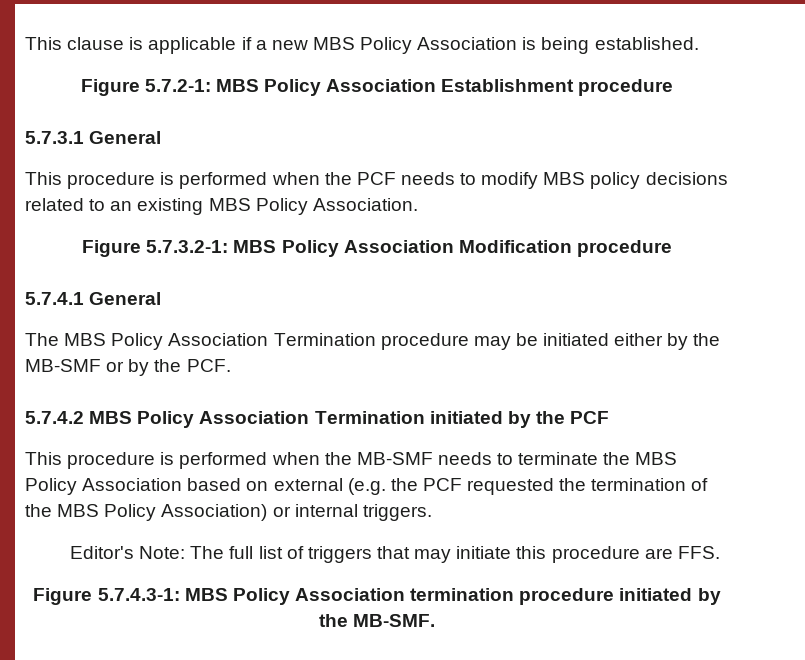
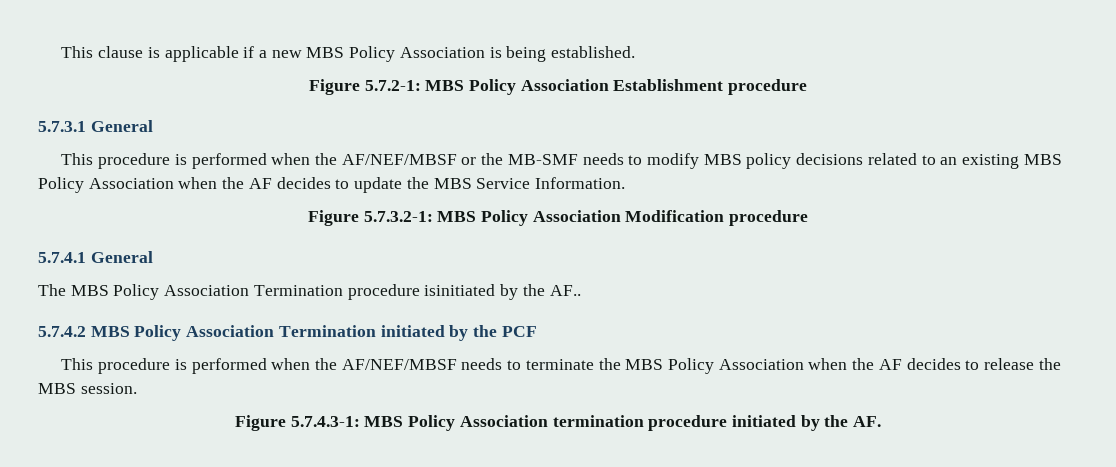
- This procedure is performed when the PCF needs to modify MBS policy decisions related to an existing MBS Policy Association.
+ This procedure is performed when the AF/NEF/MBSF or the MB-SMF needs to modify MBS policy decisions related to an existing MBS Policy Association when the AF decides to update the MBS Service Information.
- The MBS Policy Association Termination procedure may be initiated either by the MB-SMF or by the PCF.
+ The MBS Policy Association Termination procedure isinitiated by the AF..
- This procedure is performed when the MB-SMF needs to terminate the MBS Policy Association based on external (e.g. the PCF requested the termination of the MBS Policy Association) or internal triggers.
- Editor's Note: The full list of triggers that may initiate this procedure are FFS.
+ This procedure is performed when the AF/NEF/MBSF needs to terminate the MBS Policy Association when the AF decides to release the MBS session.
- Figure 5.7.4.3-1: MBS Policy Association termination procedure initiated by the MB-SMF.
+ Figure 5.7.4.3-1: MBS Policy Association termination procedure initiated by the AF.

